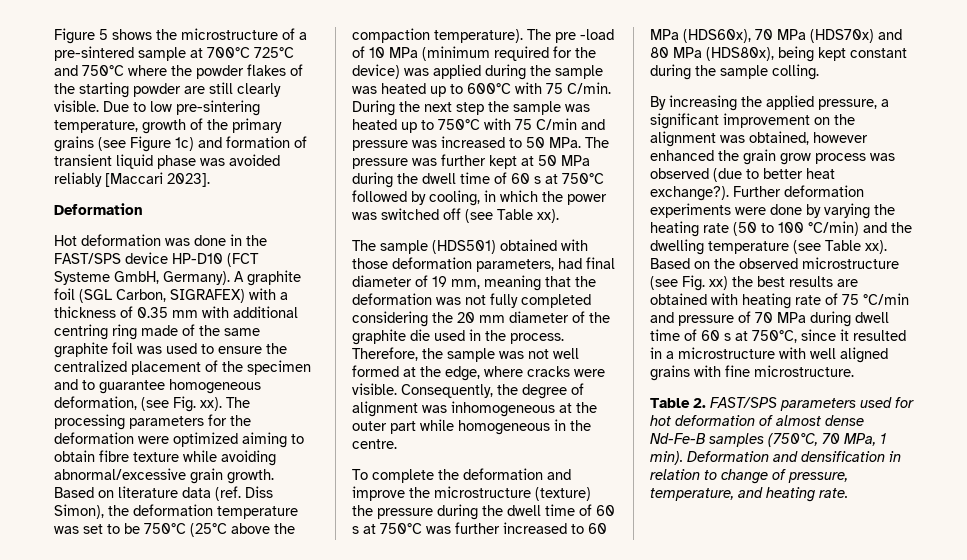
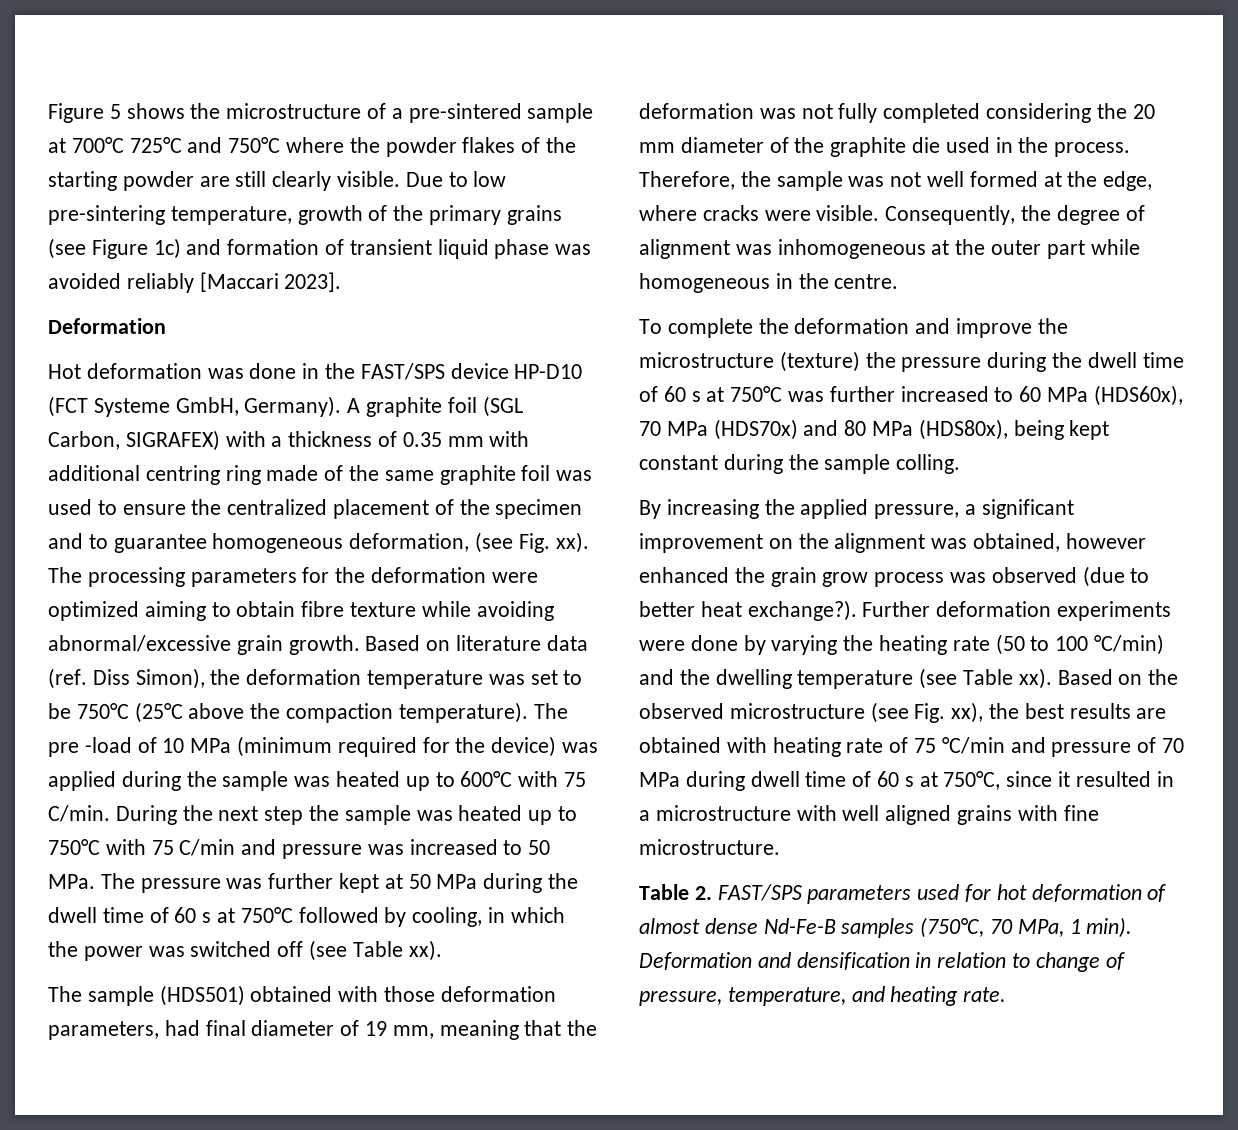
- Based on the observed microstructure (see Fig. xx) the best results are obtained with heating rate of 75 °C/min and pressure of 70 MPa during dwell time of 60 s at 750°C, since it resulted in a microstructure with well aligned grains with fine microstructure.
+ Based on the observed microstructure (see Fig. xx), the best results are obtained with heating rate of 75 °C/min and pressure of 70 MPa during dwell time of 60 s at 750°C, since it resulted in a microstructure with well aligned grains with fine microstructure.

